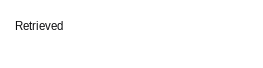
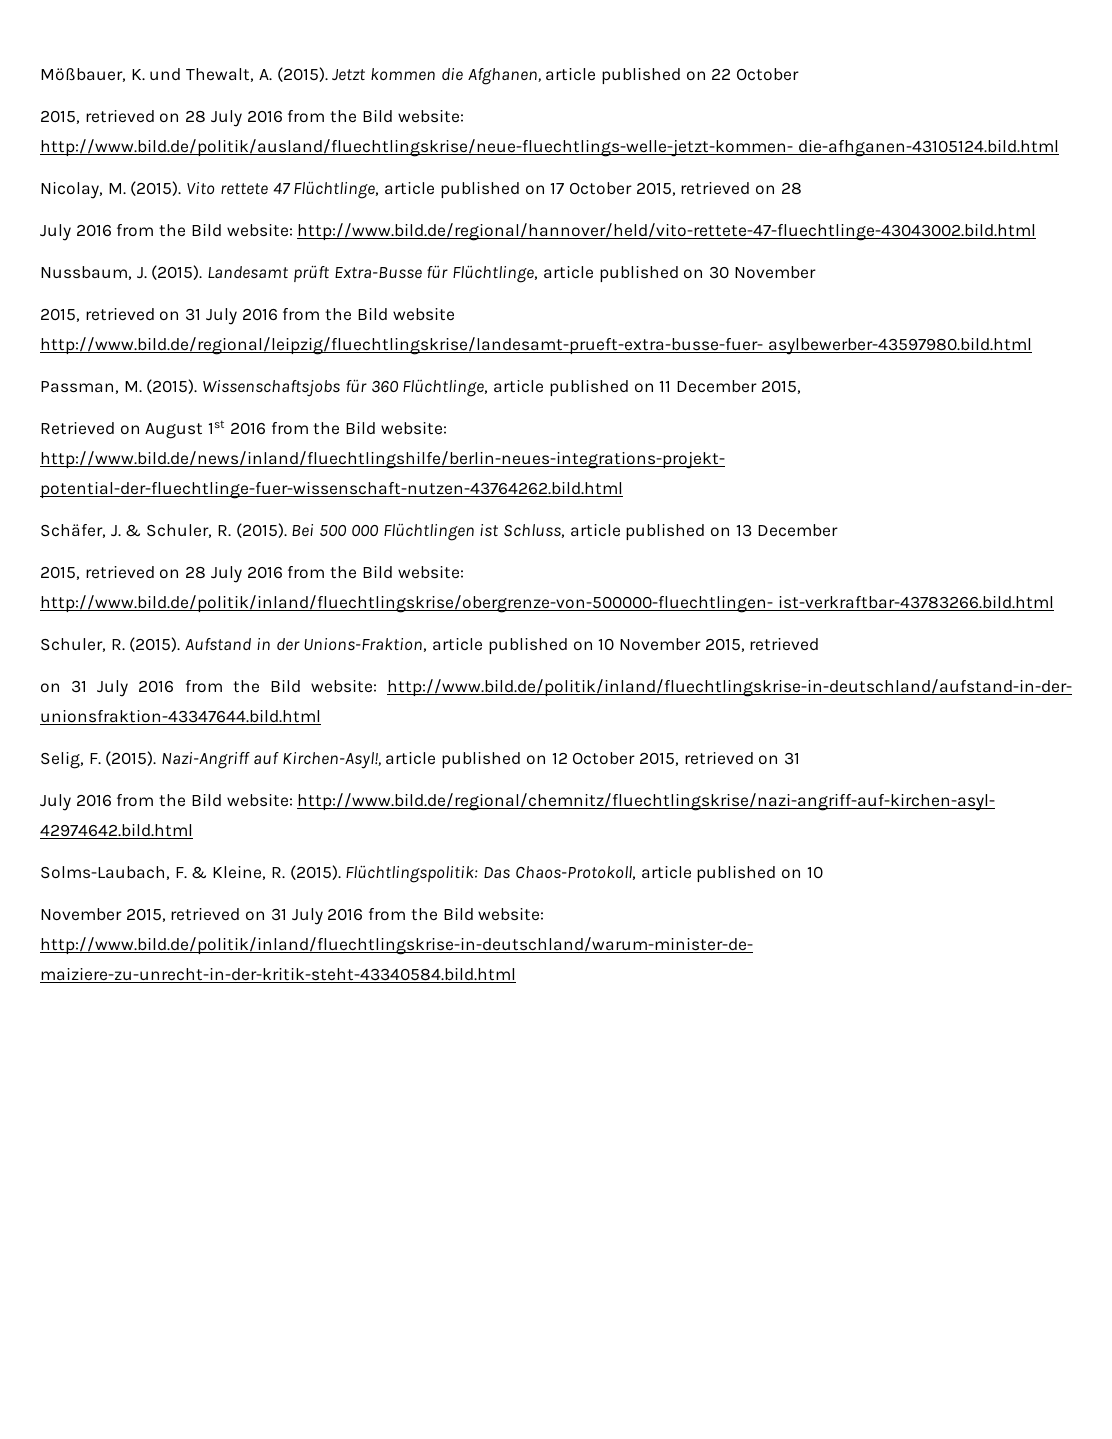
- Retrieved
+ Mößbauer, K. und Thewalt, A. (2015). Jetzt kommen die Afghanen, article published on 22 October
+ 2015, retrieved on 28 July 2016 from the Bild website: http://www.bild.de/politik/ausland/fluechtlingskrise/neue-fluechtlings-welle-jetzt-kommen- die-afhganen-43105124.bild.html
+ Nicolay, M. (2015). Vito rettete 47 Flüchtlinge, article published on 17 October 2015, retrieved on 28
+ July 2016 from the Bild website: http://www.bild.de/regional/hannover/held/vito-rettete-47-fluechtlinge-43043002.bild.html
+ Nussbaum, J. (2015). Landesamt prüft Extra-Busse für Flüchtlinge, article published on 30 November
+ 2015, retrieved on 31 July 2016 from the Bild website http://www.bild.de/regional/leipzig/fluechtlingskrise/landesamt-prueft-extra-busse-fuer- asylbewerber-43597980.bild.html
+ Passman, M. (2015). Wissenschaftsjobs für 360 Flüchtlinge, article published on 11 December 2015,
+ Retrieved on August 1st 2016 from the Bild website: http://www.bild.de/news/inland/fluechtlingshilfe/berlin-neues-integrations-projekt- potential-der-fluechtlinge-fuer-wissenschaft-nutzen-43764262.bild.html
+ Schäfer, J. & Schuler, R. (2015). Bei 500 000 Flüchtlingen ist Schluss, article published on 13 December
+ 2015, retrieved on 28 July 2016 from the Bild website: http://www.bild.de/politik/inland/fluechtlingskrise/obergrenze-von-500000-fluechtlingen- ist-verkraftbar-43783266.bild.html
+ Schuler, R. (2015). Aufstand in der Unions-Fraktion, article published on 10 November 2015, retrieved
+ on 31 July 2016 from the Bild website: http://www.bild.de/politik/inland/fluechtlingskrise-in-deutschland/aufstand-in-der- unionsfraktion-43347644.bild.html
+ Selig, F. (2015). Nazi-Angriff auf Kirchen-Asyl!, article published on 12 October 2015, retrieved on 31
+ July 2016 from the Bild website: http://www.bild.de/regional/chemnitz/fluechtlingskrise/nazi-angriff-auf-kirchen-asyl- 42974642.bild.html
+ Solms-Laubach, F. & Kleine, R. (2015). Flüchtlingspolitik: Das Chaos-Protokoll, article published on 10
+ November 2015, retrieved on 31 July 2016 from the Bild website: http://www.bild.de/politik/inland/fluechtlingskrise-in-deutschland/warum-minister-de- maiziere-zu-unrecht-in-der-kritik-steht-43340584.bild.html

